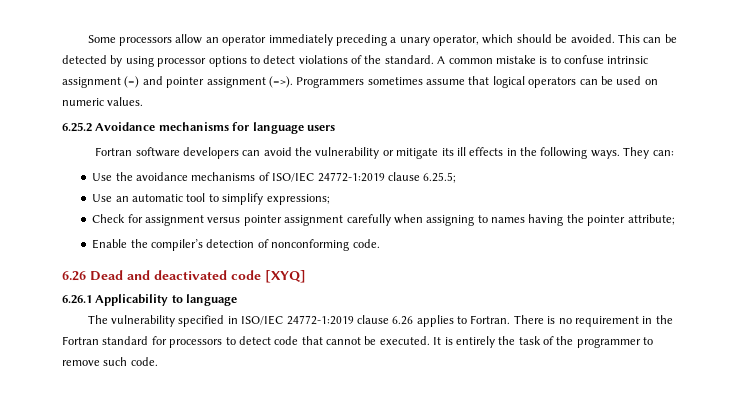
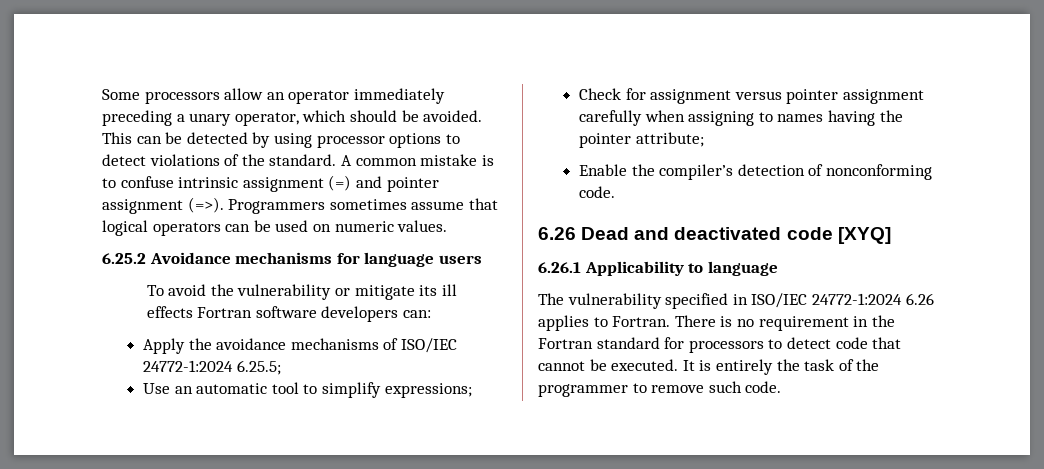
- Fortran software developers can avoid the vulnerability or mitigate its ill effects in the following ways. They can:
+ To avoid the vulnerability or mitigate its ill effects Fortran software developers can:
- Use the avoidance mechanisms of ISO/IEC 24772-1:2019 clause 6.25.5;
+ Apply the avoidance mechanisms of ISO/IEC 24772-1:2024 6.25.5;
- The vulnerability specified in ISO/IEC 24772-1:2019 clause 6.26 applies to Fortran.
+ The vulnerability specified in ISO/IEC 24772-1:2024 6.26 applies to Fortran.

